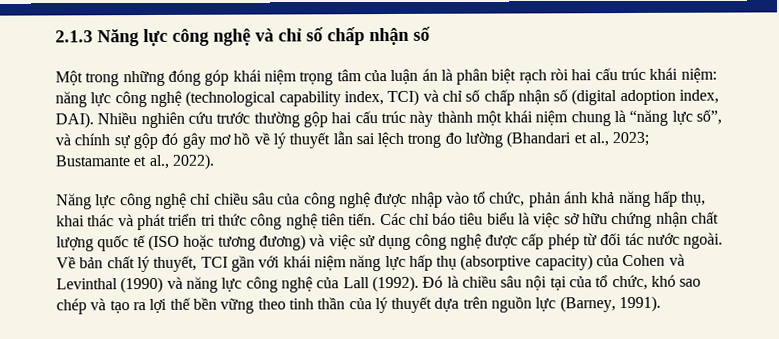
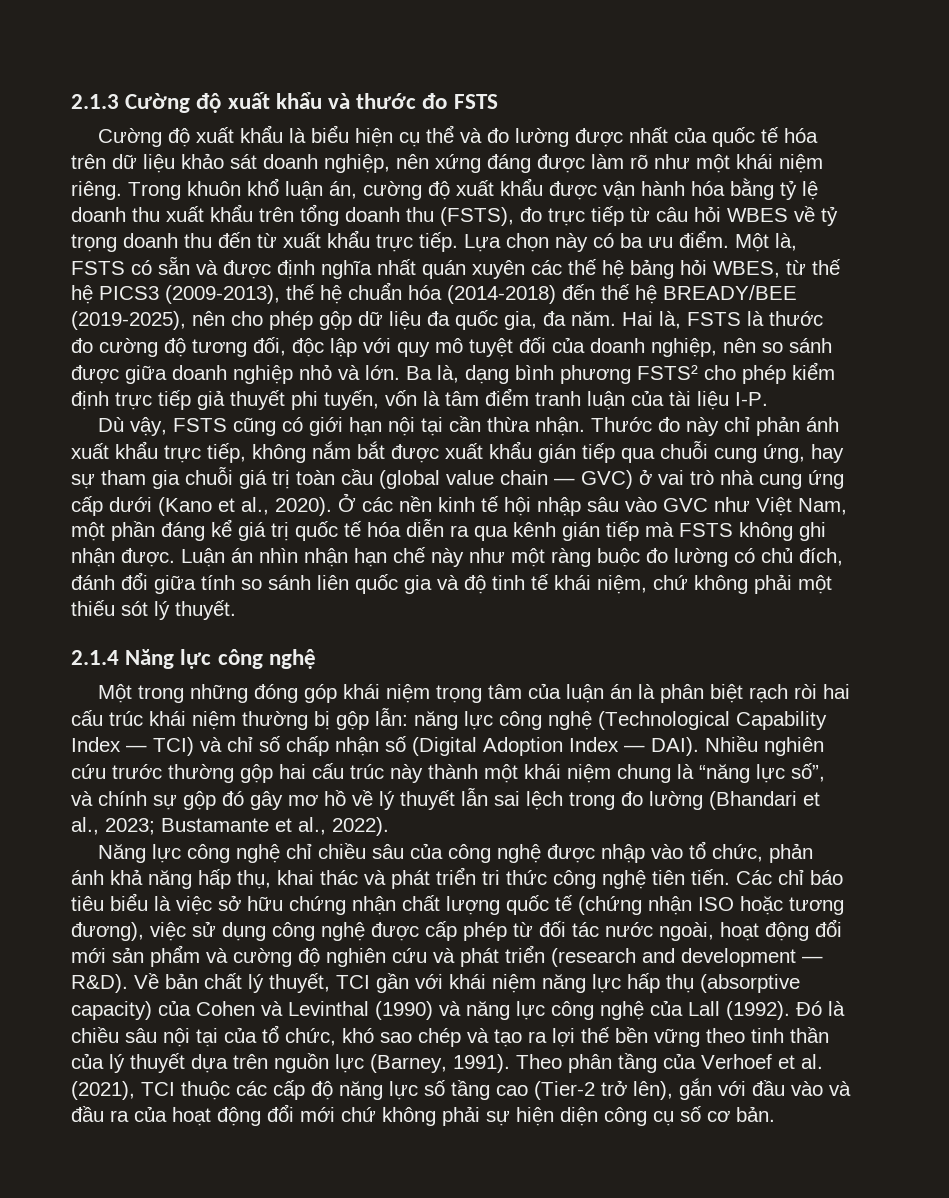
- 2.1.3 Năng lực công nghệ và chỉ số chấp nhận số
+ 2.1.3 Cường độ xuất khẩu và thước đo FSTS
+ Cường độ xuất khẩu là biểu hiện cụ thể và đo lường được nhất của quốc tế hóa trên dữ liệu khảo sát doanh nghiệp, nên xứng đáng được làm rõ như một khái niệm riêng. Trong khuôn khổ luận án, cường độ xuất khẩu được vận hành hóa bằng tỷ lệ doanh thu xuất khẩu trên tổng doanh thu (FSTS), đo trực tiếp từ câu hỏi WBES về tỷ trọng doanh thu đến từ xuất khẩu trực tiếp. Lựa chọn này có ba ưu điểm. Một là, FSTS có sẵn và được định nghĩa nhất quán xuyên các thế hệ bảng hỏi WBES, từ thế hệ PICS3 (2009-2013), thế hệ chuẩn hóa (2014-2018) đến thế hệ BREADY/BEE (2019-2025), nên cho phép gộp dữ liệu đa quốc gia, đa năm. Hai là, FSTS là thước đo cường độ tương đối, độc lập với quy mô tuyệt đối của doanh nghiệp, nên so sánh được giữa doanh nghiệp nhỏ và lớn. Ba là, dạng bình phương FSTS² cho phép kiểm định trực tiếp giả thuyết phi tuyến, vốn là tâm điểm tranh luận của tài liệu I-P.
+ Dù vậy, FSTS cũng có giới hạn nội tại cần thừa nhận. Thước đo này chỉ phản ánh xuất khẩu trực tiếp, không nắm bắt được xuất khẩu gián tiếp qua chuỗi cung ứng, hay sự tham gia chuỗi giá trị toàn cầu (global value chain — GVC) ở vai trò nhà cung ứng cấp dưới (Kano et al., 2020). Ở các nền kinh tế hội nhập sâu vào GVC như Việt Nam, một phần đáng kể giá trị quốc tế hóa diễn ra qua kênh gián tiếp mà FSTS không ghi nhận được. Luận án nhìn nhận hạn chế này như một ràng buộc đo lường có chủ đích, đánh đổi giữa tính so sánh liên quốc gia và độ tinh tế khái niệm, chứ không phải một thiếu sót lý thuyết.
+ 2.1.4 Năng lực công nghệ
- Một trong những đóng góp khái niệm trọng tâm của luận án là phân biệt rạch ròi hai cấu trúc khái niệm: năng lực công nghệ (technological capability index, TCI) và chỉ số chấp nhận số (digital adoption index, DAI).
+ Một trong những đóng góp khái niệm trọng tâm của luận án là phân biệt rạch ròi hai cấu trúc khái niệm thường bị gộp lẫn: năng lực công nghệ (Technological Capability Index — TCI) và chỉ số chấp nhận số (Digital Adoption Index — DAI).
- Các chỉ báo tiêu biểu là việc sở hữu chứng nhận chất lượng quốc tế (ISO hoặc tương đương) và việc sử dụng công nghệ được cấp phép từ đối tác nước ngoài.
+ Các chỉ báo tiêu biểu là việc sở hữu chứng nhận chất lượng quốc tế (chứng nhận ISO hoặc tương đương), việc sử dụng công nghệ được cấp phép từ đối tác nước ngoài, hoạt động đổi mới sản phẩm và cường độ nghiên cứu và phát triển (research and development — R&D).
+ Theo phân tầng của Verhoef et al. (2021), TCI thuộc các cấp độ năng lực số tầng cao (Tier-2 trở lên), gắn với đầu vào và đầu ra của hoạt động đổi mới chứ không phải sự hiện diện công cụ số cơ bản.

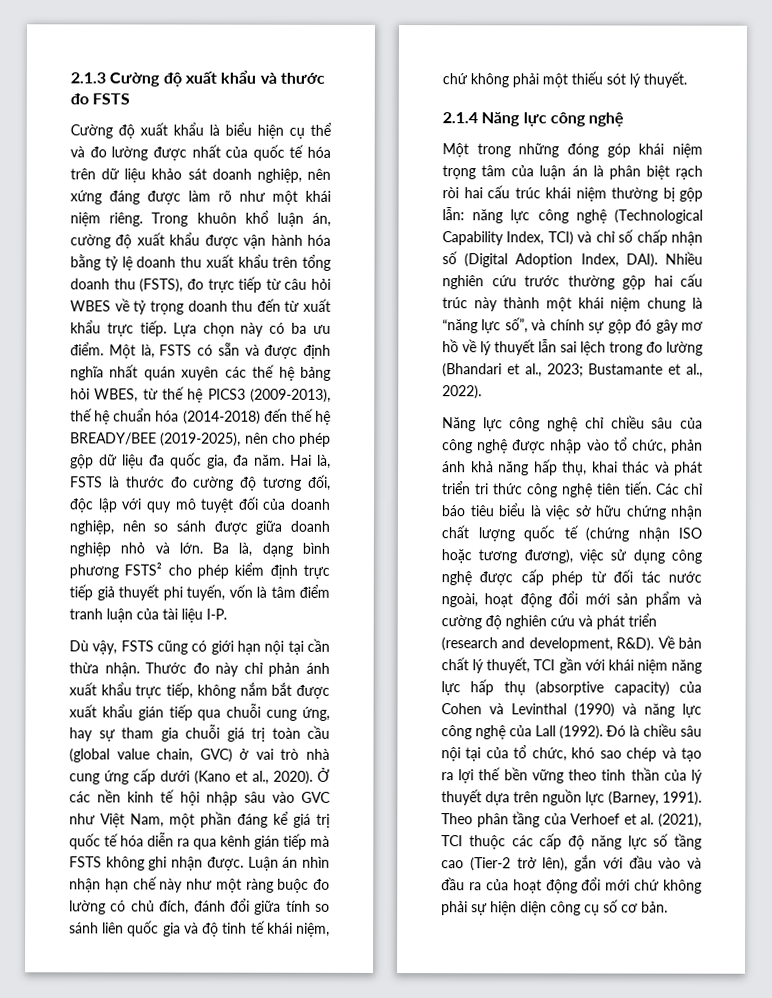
- Thước đo này chỉ phản ánh xuất khẩu trực tiếp, không nắm bắt được xuất khẩu gián tiếp qua chuỗi cung ứng, hay sự tham gia chuỗi giá trị toàn cầu (global value chain — GVC) ở vai trò nhà cung ứng cấp dưới (Kano et al., 2020).
+ Thước đo này chỉ phản ánh xuất khẩu trực tiếp, không nắm bắt được xuất khẩu gián tiếp qua chuỗi cung ứng, hay sự tham gia chuỗi giá trị toàn cầu (global value chain, GVC) ở vai trò nhà cung ứng cấp dưới (Kano et al., 2020).
- Một trong những đóng góp khái niệm trọng tâm của luận án là phân biệt rạch ròi hai cấu trúc khái niệm thường bị gộp lẫn: năng lực công nghệ (Technological Capability Index — TCI) và chỉ số chấp nhận số (Digital Adoption Index — DAI).
+ Một trong những đóng góp khái niệm trọng tâm của luận án là phân biệt rạch ròi hai cấu trúc khái niệm thường bị gộp lẫn: năng lực công nghệ (Technological Capability Index, TCI) và chỉ số chấp nhận số (Digital Adoption Index, DAI).
- Các chỉ báo tiêu biểu là việc sở hữu chứng nhận chất lượng quốc tế (chứng nhận ISO hoặc tương đương), việc sử dụng công nghệ được cấp phép từ đối tác nước ngoài, hoạt động đổi mới sản phẩm và cường độ nghiên cứu và phát triển (research and development — R&D).
+ Các chỉ báo tiêu biểu là việc sở hữu chứng nhận chất lượng quốc tế (chứng nhận ISO hoặc tương đương), việc sử dụng công nghệ được cấp phép từ đối tác nước ngoài, hoạt động đổi mới sản phẩm và cường độ nghiên cứu và phát triển (research and development, R&D).

